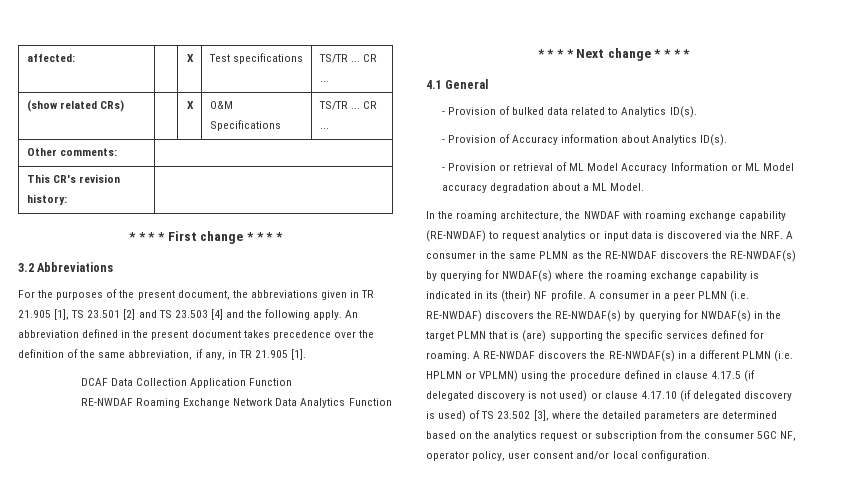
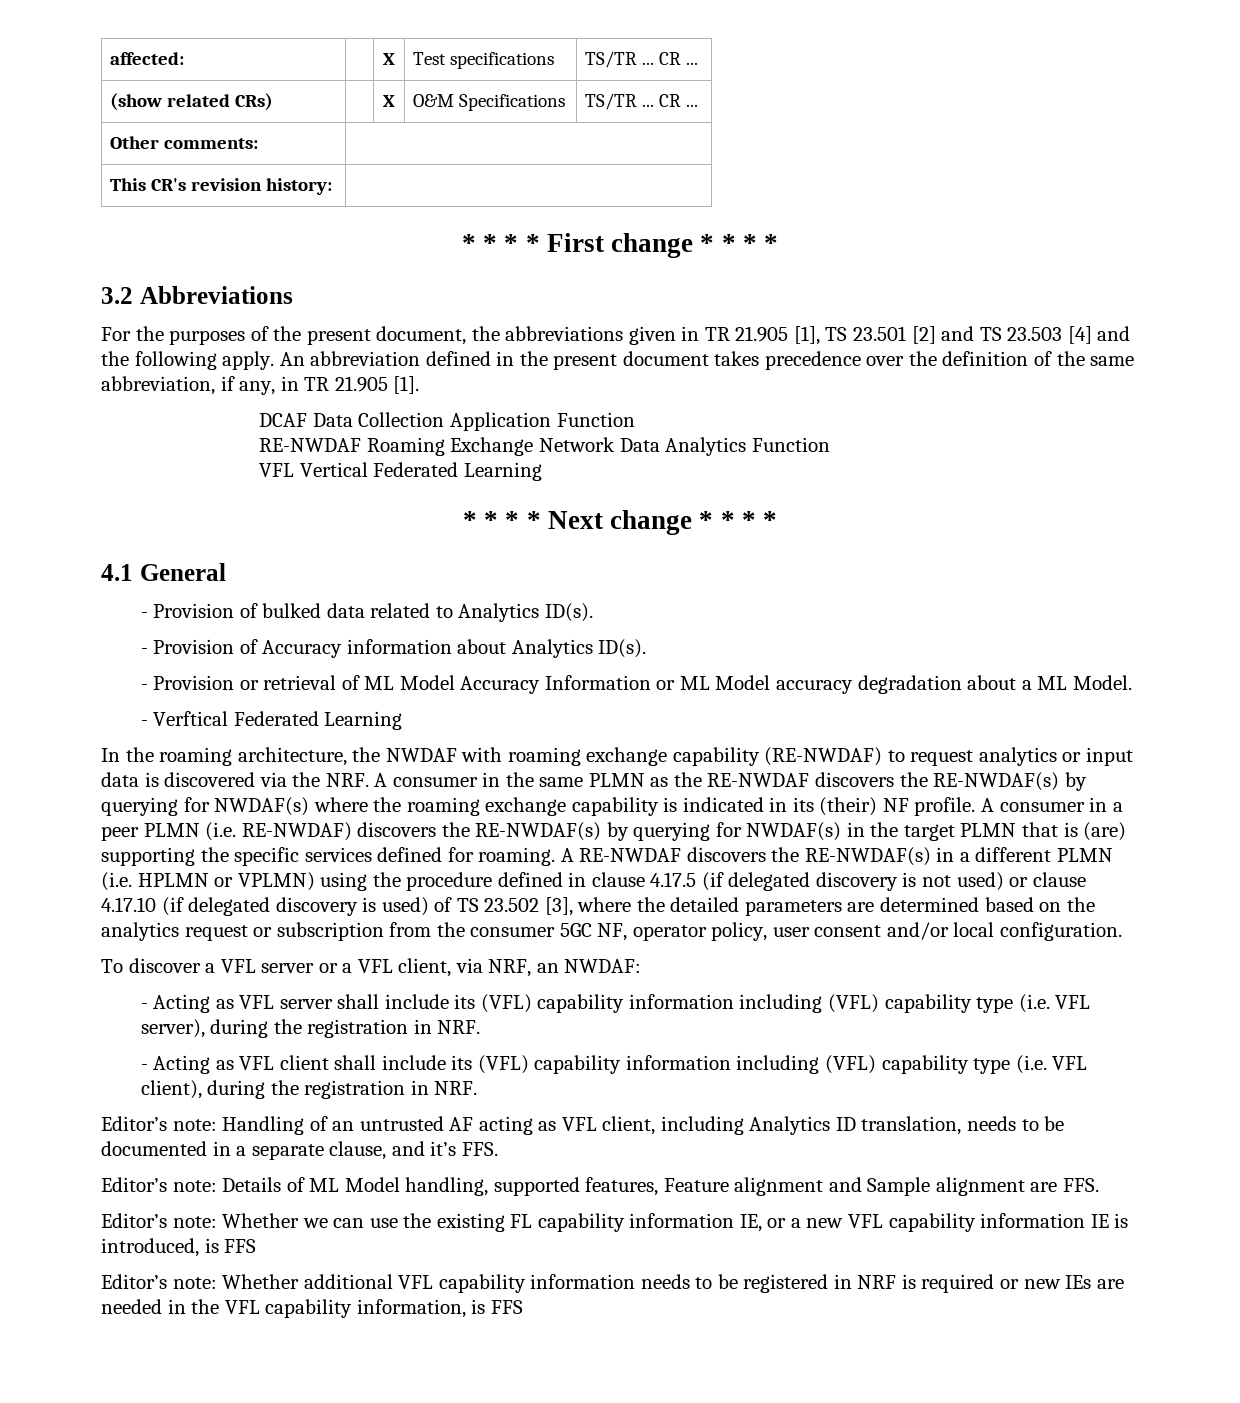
+ VFL Vertical Federated Learning
+ - Verftical Federated Learning
+ To discover a VFL server or a VFL client, via NRF, an NWDAF:
+ - Acting as VFL server shall include its (VFL) capability information including (VFL) capability type (i.e. VFL server), during the registration in NRF.
+ - Acting as VFL client shall include its (VFL) capability information including (VFL) capability type (i.e. VFL client), during the registration in NRF.
+ Editor’s note: Handling of an untrusted AF acting as VFL client, including Analytics ID translation, needs to be documented in a separate clause, and it’s FFS.
+ Editor’s note: Details of ML Model handling, supported features, Feature alignment and Sample alignment are FFS.
+ Editor’s note: Whether we can use the existing FL capability information IE, or a new VFL capability information IE is introduced, is FFS
+ Editor’s note: Whether additional VFL capability information needs to be registered in NRF is required or new IEs are needed in the VFL capability information, is FFS

